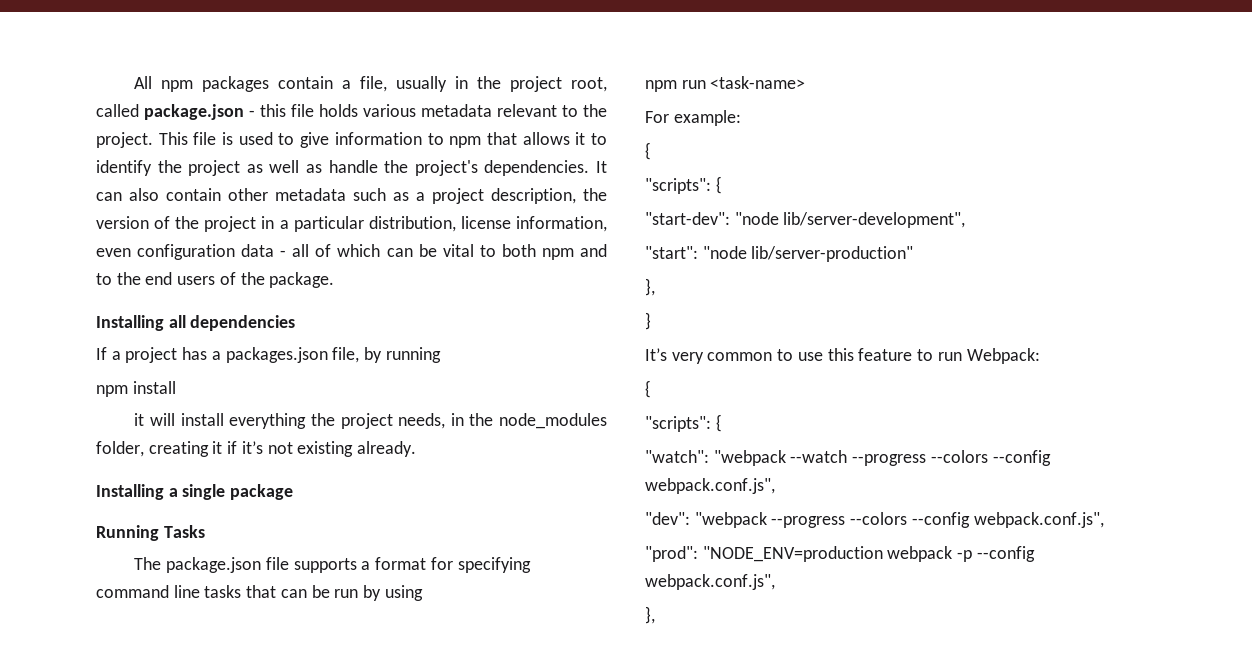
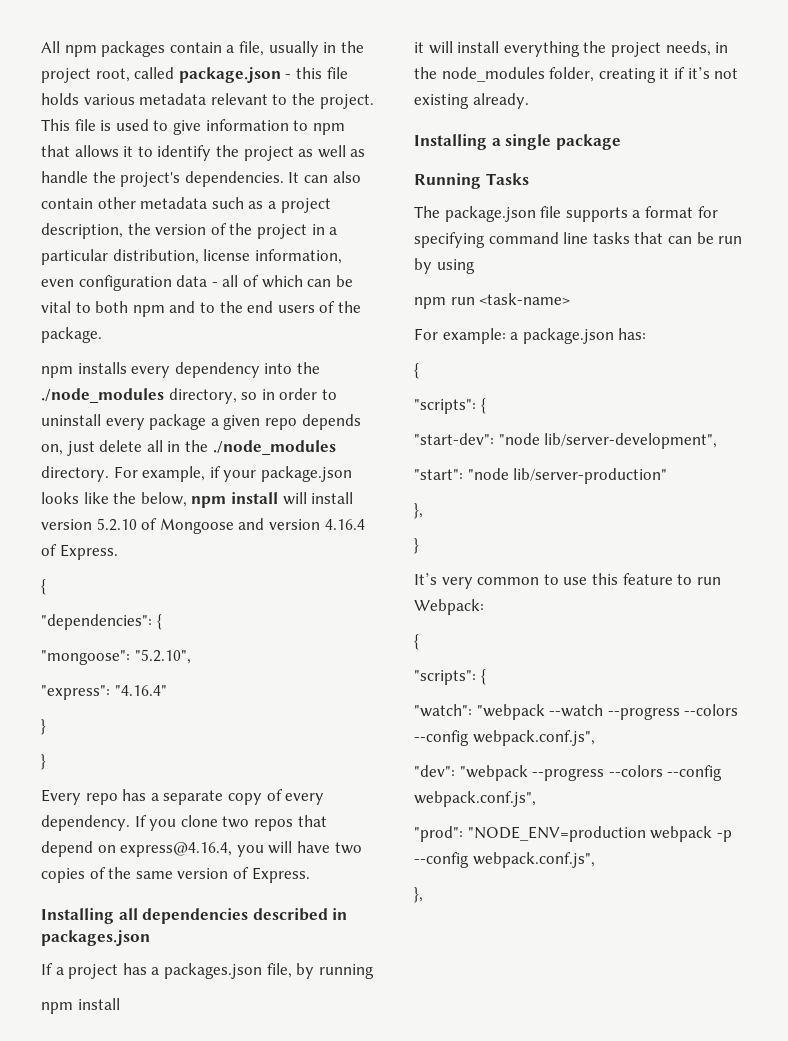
+ npm installs every dependency into the ./node_modules directory, so in order to uninstall every package a given repo depends on, just delete all in the ./node_modules directory. For example, if your package.json looks like the below, npm install will install version 5.2.10 of Mongoose and version 4.16.4 of Express.
+ {
+ "dependencies": {
+ "mongoose": "5.2.10",
+ "express": "4.16.4"
+ }
+ }
+ Every repo has a separate copy of every dependency. If you clone two repos that depend on express@4.16.4, you will have two copies of the same version of Express.
- Installing all dependencies
+ Installing all dependencies described in packages.json
- For example:
+ For example: a package.json has:

